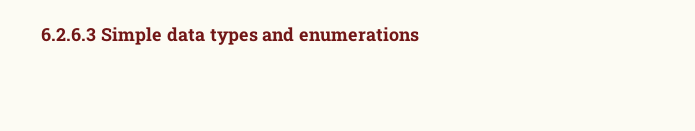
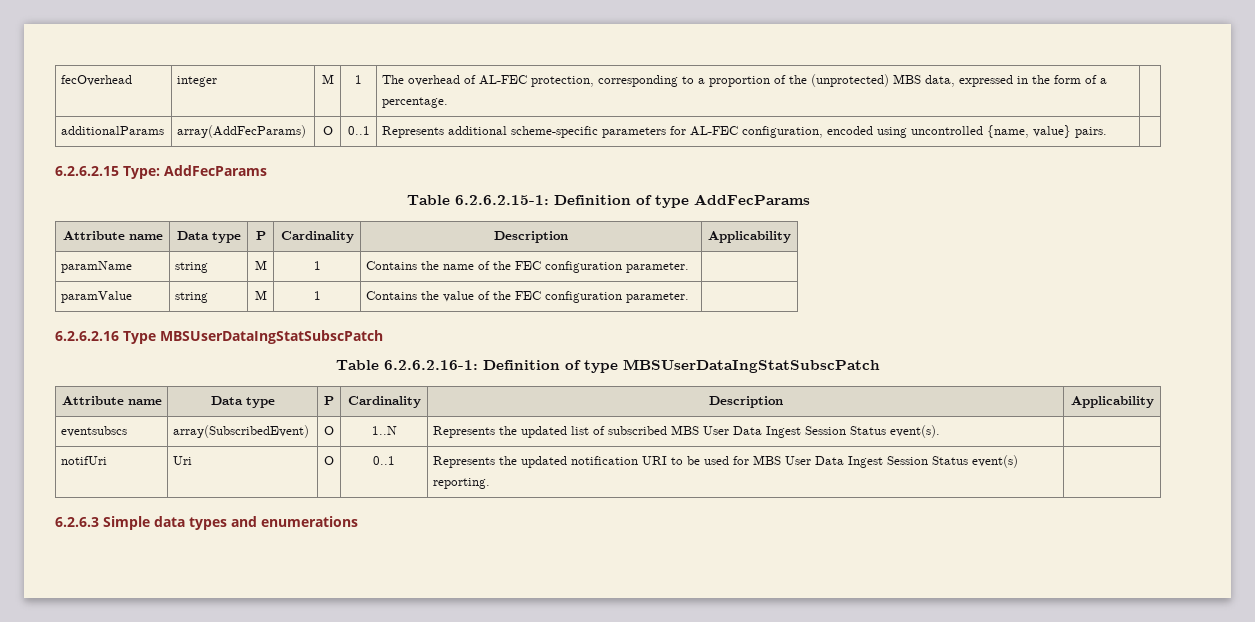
+ fecOverhead | integer | M | 1 | The overhead of AL-FEC protection, corresponding to a proportion of the (unprotected) MBS data, expressed in the form of a percentage. |
+ additionalParams | array(AddFecParams) | O | 0..1 | Represents additional scheme-specific parameters for AL-FEC configuration, encoded using uncontrolled {name, value} pairs. |
+ 6.2.6.2.15 Type: AddFecParams
+ Table 6.2.6.2.15-1: Definition of type AddFecParams
+ Attribute name | Data type | P | Cardinality | Description | Applicability
+ paramName | string | M | 1 | Contains the name of the FEC configuration parameter. |
+ paramValue | string | M | 1 | Contains the value of the FEC configuration parameter. |
+ 6.2.6.2.16 Type MBSUserDataIngStatSubscPatch
+ Table 6.2.6.2.16-1: Definition of type MBSUserDataIngStatSubscPatch
+ Attribute name | Data type | P | Cardinality | Description | Applicability
+ eventsubscs | array(SubscribedEvent) | O | 1..N | Represents the updated list of subscribed MBS User Data Ingest Session Status event(s). |
+ notifUri | Uri | O | 0..1 | Represents the updated notification URI to be used for MBS User Data Ingest Session Status event(s) reporting. |

